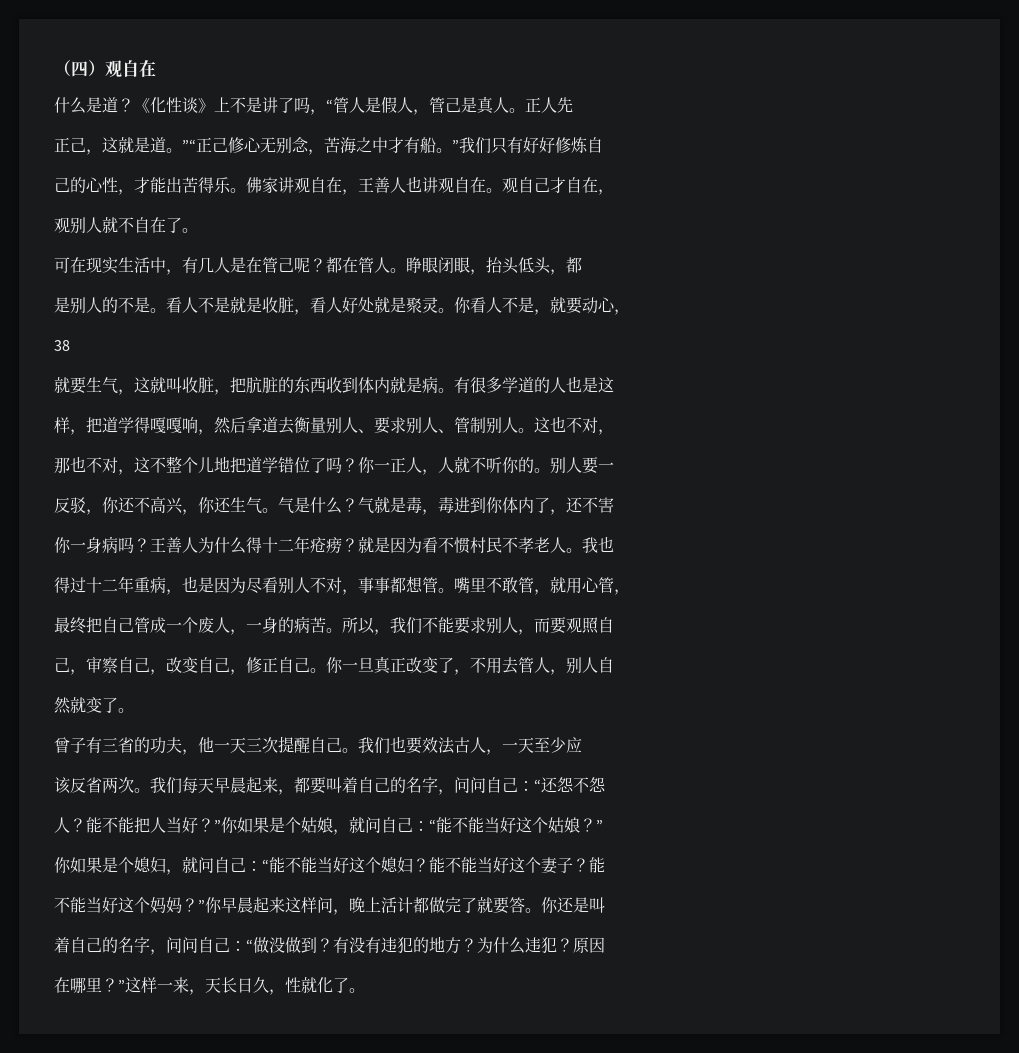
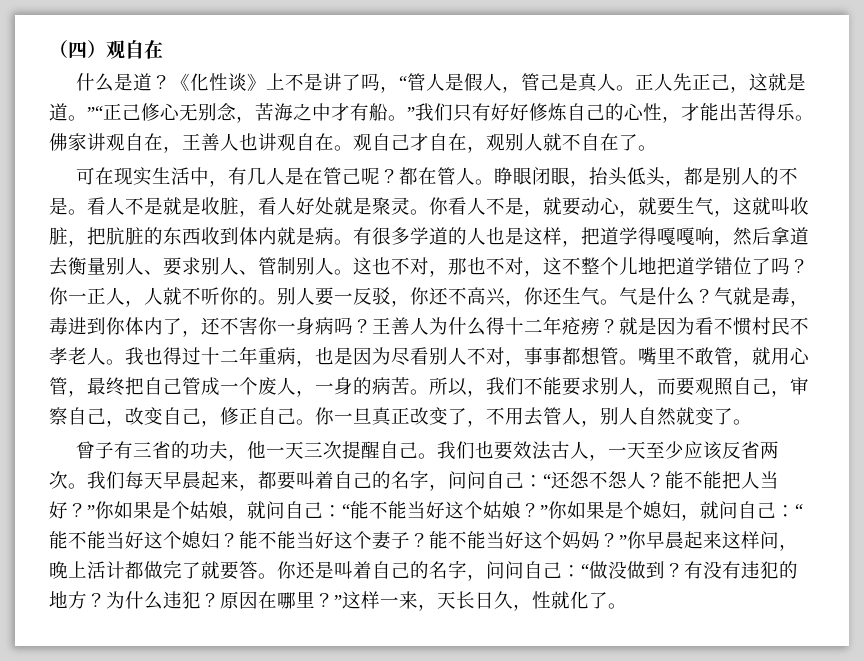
- 正人先
- 正己，这就是道。”“正己修心无别念，苦海之中才有船。”我们只有好好修炼自
- 己的心性，才能出苦得乐。
+ 正人先正己，这就是道。”“正己修心无别念，苦海之中才有船。”我们只有好好修炼自己的心性，才能出苦得乐。
- 观自己才自在，
- 观别人就不自在了。
+ 观自己才自在，观别人就不自在了。
- 睁眼闭眼，抬头低头，都
- 是别人的不是。
+ 睁眼闭眼，抬头低头，都是别人的不是。
- 你看人不是，就要动心，
- 38
- 就要生气，这就叫收脏，把肮脏的东西收到体内就是病。
+ 你看人不是，就要动心，就要生气，这就叫收脏，把肮脏的东西收到体内就是病。
- 有很多学道的人也是这
- 样，把道学得嘎嘎响，然后拿道去衡量别人、要求别人、管制别人。
+ 有很多学道的人也是这样，把道学得嘎嘎响，然后拿道去衡量别人、要求别人、管制别人。
- 这也不对，
- 那也不对，这不整个儿地把道学错位了吗？
+ 这也不对，那也不对，这不整个儿地把道学错位了吗？
- 别人要一
- 反驳，你还不高兴，你还生气。
+ 别人要一反驳，你还不高兴，你还生气。
- 气就是毒，毒进到你体内了，还不害
- 你一身病吗？
+ 气就是毒，毒进到你体内了，还不害你一身病吗？
- 我也
- 得过十二年重病，也是因为尽看别人不对，事事都想管。
+ 我也得过十二年重病，也是因为尽看别人不对，事事都想管。
- 嘴里不敢管，就用心管，
- 最终把自己管成一个废人，一身的病苦。
+ 嘴里不敢管，就用心管，最终把自己管成一个废人，一身的病苦。
- 所以，我们不能要求别人，而要观照自
- 己，审察自己，改变自己，修正自己。
+ 所以，我们不能要求别人，而要观照自己，审察自己，改变自己，修正自己。
- 你一旦真正改变了，不用去管人，别人自
- 然就变了。
+ 你一旦真正改变了，不用去管人，别人自然就变了。
- 我们也要效法古人，一天至少应
- 该反省两次。
+ 我们也要效法古人，一天至少应该反省两次。
- 我们每天早晨起来，都要叫着自己的名字，问问自己：“还怨不怨
- 人？
+ 我们每天早晨起来，都要叫着自己的名字，问问自己：“还怨不怨人？
- 能不能把人当好？”你如果是个姑娘，就问自己：“能不能当好这个姑娘？”
- 你如果是个媳妇，就问自己：“能不能当好这个媳妇？
+ 能不能把人当好？”你如果是个姑娘，就问自己：“能不能当好这个姑娘？”你如果是个媳妇，就问自己：“能不能当好这个媳妇？
- 能不能当好这个妻子？能
- 不能当好这个妈妈？”你早晨起来这样问，晚上活计都做完了就要答。
+ 能不能当好这个妻子？能不能当好这个妈妈？”你早晨起来这样问，晚上活计都做完了就要答。
- 你还是叫
- 着自己的名字，问问自己：“做没做到？
+ 你还是叫着自己的名字，问问自己：“做没做到？
- 原因
- 在哪里？”这样一来，天长日久，性就化了。
+ 原因在哪里？”这样一来，天长日久，性就化了。

